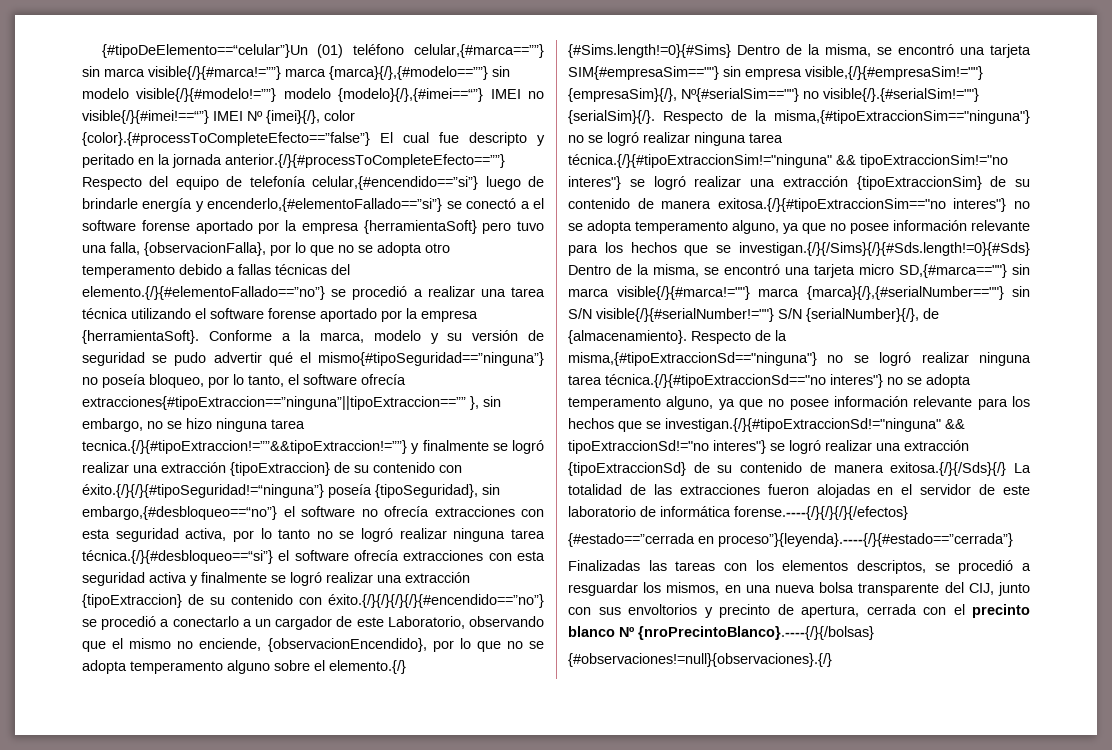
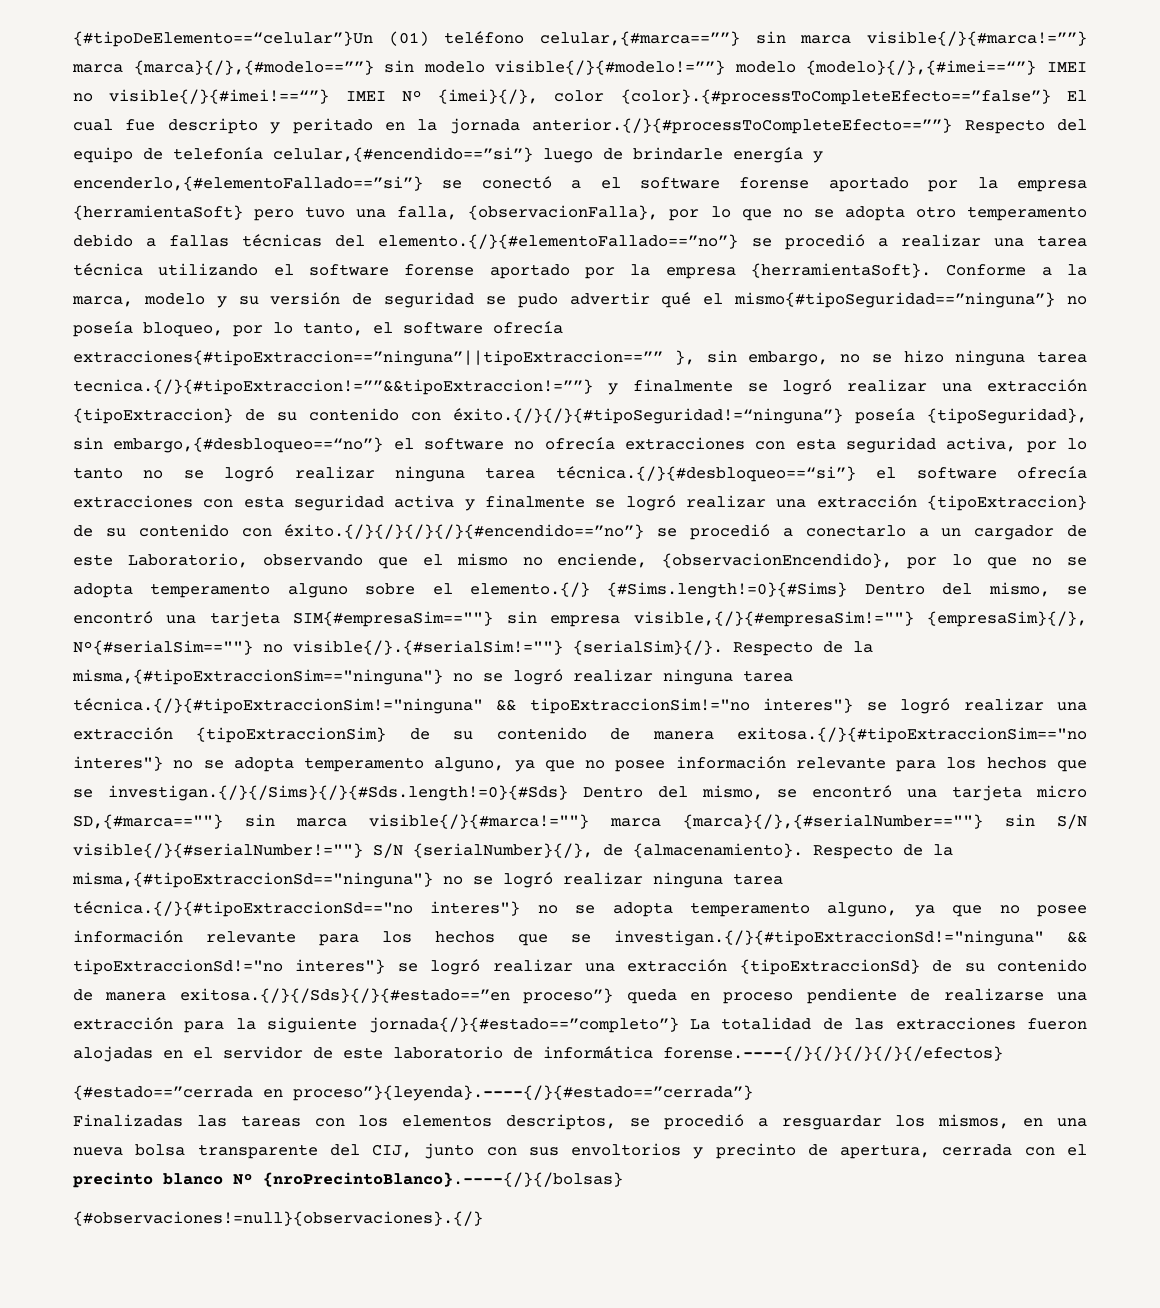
- Conforme a la marca, modelo y su versión de seguridad se pudo advertir qué el mismo{#tipoSeguridad==”ninguna”} no poseía bloqueo, por lo tanto, el software ofrecía extracciones{#tipoExtraccion==”ninguna”||tipoExtraccion==”” }, sin embargo, no se hizo ninguna tarea tecnica.{/}{#tipoExtraccion!=””&&tipoExtraccion!=””} y finalmente se logró realizar una extracción {tipoExtraccion} de su contenido con éxito.{/}{/}{#tipoSeguridad!=“ninguna”} poseía {tipoSeguridad}, sin embargo,{#desbloqueo==“no”} el software no ofrecía extracciones con esta seguridad activa, por lo tanto no se logró realizar ninguna tarea técnica.{/}{#desbloqueo==“si”} el software ofrecía extracciones con esta seguridad activa y finalmente se logró realizar una extracción {tipoExtraccion} de su contenido con éxito.{/}{/}{/}{/}{#encendido==”no”} se procedió a conectarlo a un cargador de este Laboratorio, observando que el mismo no enciende, {observacionEncendido}, por lo que no se adopta temperamento alguno sobre el elemento.{/} {#Sims.length!=0}{#Sims} Dentro de la misma, se encontró una tarjeta SIM{#empresaSim==""} sin empresa visible,{/}{#empresaSim!=""} {empresaSim}{/}, Nº{#serialSim==""} no visible{/}.{#serialSim!=""} {serialSim}{/}.
+ Conforme a la marca, modelo y su versión de seguridad se pudo advertir qué el mismo{#tipoSeguridad==”ninguna”} no poseía bloqueo, por lo tanto, el software ofrecía extracciones{#tipoExtraccion==”ninguna”||tipoExtraccion==”” }, sin embargo, no se hizo ninguna tarea tecnica.{/}{#tipoExtraccion!=””&&tipoExtraccion!=””} y finalmente se logró realizar una extracción {tipoExtraccion} de su contenido con éxito.{/}{/}{#tipoSeguridad!=“ninguna”} poseía {tipoSeguridad}, sin embargo,{#desbloqueo==“no”} el software no ofrecía extracciones con esta seguridad activa, por lo tanto no se logró realizar ninguna tarea técnica.{/}{#desbloqueo==“si”} el software ofrecía extracciones con esta seguridad activa y finalmente se logró realizar una extracción {tipoExtraccion} de su contenido con éxito.{/}{/}{/}{/}{#encendido==”no”} se procedió a conectarlo a un cargador de este Laboratorio, observando que el mismo no enciende, {observacionEncendido}, por lo que no se adopta temperamento alguno sobre el elemento.{/} {#Sims.length!=0}{#Sims} Dentro del mismo, se encontró una tarjeta SIM{#empresaSim==""} sin empresa visible,{/}{#empresaSim!=""} {empresaSim}{/}, Nº{#serialSim==""} no visible{/}.{#serialSim!=""} {serialSim}{/}.
- Respecto de la misma,{#tipoExtraccionSim=="ninguna"} no se logró realizar ninguna tarea técnica.{/}{#tipoExtraccionSim!="ninguna" && tipoExtraccionSim!="no interes"} se logró realizar una extracción {tipoExtraccionSim} de su contenido de manera exitosa.{/}{#tipoExtraccionSim=="no interes"} no se adopta temperamento alguno, ya que no posee información relevante para los hechos que se investigan.{/}{/Sims}{/}{#Sds.length!=0}{#Sds} Dentro de la misma, se encontró una tarjeta micro SD,{#marca==""} sin marca visible{/}{#marca!=""} marca {marca}{/},{#serialNumber==""} sin S/N visible{/}{#serialNumber!=""} S/N {serialNumber}{/}, de {almacenamiento}.
+ Respecto de la misma,{#tipoExtraccionSim=="ninguna"} no se logró realizar ninguna tarea técnica.{/}{#tipoExtraccionSim!="ninguna" && tipoExtraccionSim!="no interes"} se logró realizar una extracción {tipoExtraccionSim} de su contenido de manera exitosa.{/}{#tipoExtraccionSim=="no interes"} no se adopta temperamento alguno, ya que no posee información relevante para los hechos que se investigan.{/}{/Sims}{/}{#Sds.length!=0}{#Sds} Dentro del mismo, se encontró una tarjeta micro SD,{#marca==""} sin marca visible{/}{#marca!=""} marca {marca}{/},{#serialNumber==""} sin S/N visible{/}{#serialNumber!=""} S/N {serialNumber}{/}, de {almacenamiento}.
- Respecto de la misma,{#tipoExtraccionSd=="ninguna"} no se logró realizar ninguna tarea técnica.{/}{#tipoExtraccionSd=="no interes"} no se adopta temperamento alguno, ya que no posee información relevante para los hechos que se investigan.{/}{#tipoExtraccionSd!="ninguna" && tipoExtraccionSd!="no interes"} se logró realizar una extracción {tipoExtraccionSd} de su contenido de manera exitosa.{/}{/Sds}{/} La totalidad de las extracciones fueron alojadas en el servidor de este laboratorio de informática forense.----{/}{/}{/}{/efectos}
+ Respecto de la misma,{#tipoExtraccionSd=="ninguna"} no se logró realizar ninguna tarea técnica.{/}{#tipoExtraccionSd=="no interes"} no se adopta temperamento alguno, ya que no posee información relevante para los hechos que se investigan.{/}{#tipoExtraccionSd!="ninguna" && tipoExtraccionSd!="no interes"} se logró realizar una extracción {tipoExtraccionSd} de su contenido de manera exitosa.{/}{/Sds}{/}{#estado==”en proceso”} queda en proceso pendiente de realizarse una extracción para la siguiente jornada{/}{#estado==”completo”} La totalidad de las extracciones fueron alojadas en el servidor de este laboratorio de informática forense.----{/}{/}{/}{/}{/efectos}

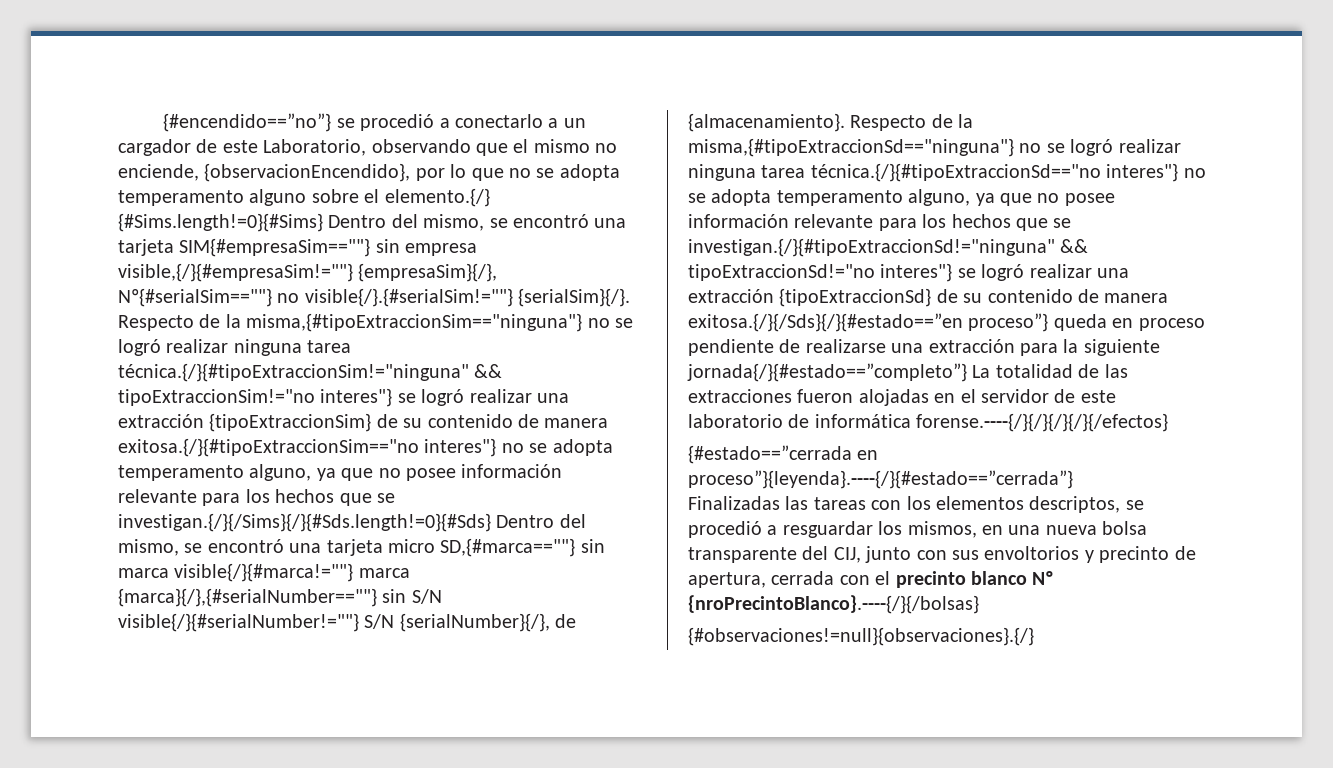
- {#tipoDeElemento==“celular”}Un (01) teléfono celular,{#marca==””} sin marca visible{/}{#marca!=””} marca {marca}{/},{#modelo==””} sin modelo visible{/}{#modelo!=””} modelo {modelo}{/},{#imei==“”} IMEI no visible{/}{#imei!==“”} IMEI Nº {imei}{/}, color {color}.{#processToCompleteEfecto==”false”} El cual fue descripto y peritado en la jornada anterior.{/}{#processToCompleteEfecto==””} Respecto del equipo de telefonía celular,{#encendido==”si”} luego de brindarle energía y encenderlo,{#elementoFallado==”si”} se conectó a el software forense aportado por la empresa {herramientaSoft} pero tuvo una falla, {observacionFalla}, por lo que no se adopta otro temperamento debido a fallas técnicas del elemento.{/}{#elementoFallado==”no”} se procedió a realizar una tarea técnica utilizando el software forense aportado por la empresa {herramientaSoft}. Conforme a la marca, modelo y su versión de seguridad se pudo advertir qué el mismo{#tipoSeguridad==”ninguna”} no poseía bloqueo, por lo tanto, el software ofrecía extracciones{#tipoExtraccion==”ninguna”||tipoExtraccion==”” }, sin embargo, no se hizo ninguna tarea tecnica.{/}{#tipoExtraccion!=””&&tipoExtraccion!=””} y finalmente se logró realizar una extracción {tipoExtraccion} de su contenido con éxito.{/}{/}{#tipoSeguridad!=“ninguna”} poseía {tipoSeguridad}, sin embargo,{#desbloqueo==“no”} el software no ofrecía extracciones con esta seguridad activa, por lo tanto no se logró realizar ninguna tarea técnica.{/}{#desbloqueo==“si”} el software ofrecía extracciones con esta seguridad activa y finalmente se logró realizar una extracción {tipoExtraccion} de su contenido con éxito.{/}{/}{/}{/}{#encendido==”no”} se procedió a conectarlo a un cargador de este Laboratorio, observando que el mismo no enciende, {observacionEncendido}, por lo que no se adopta temperamento alguno sobre el elemento.{/} {#Sims.length!=0}{#Sims} Dentro del mismo, se encontró una tarjeta SIM{#empresaSim==""} sin empresa visible,{/}{#empresaSim!=""} {empresaSim}{/}, Nº{#serialSim==""} no visible{/}.{#serialSim!=""} {serialSim}{/}.
+ {#encendido==”no”} se procedió a conectarlo a un cargador de este Laboratorio, observando que el mismo no enciende, {observacionEncendido}, por lo que no se adopta temperamento alguno sobre el elemento.{/} {#Sims.length!=0}{#Sims} Dentro del mismo, se encontró una tarjeta SIM{#empresaSim==""} sin empresa visible,{/}{#empresaSim!=""} {empresaSim}{/}, Nº{#serialSim==""} no visible{/}.{#serialSim!=""} {serialSim}{/}.

